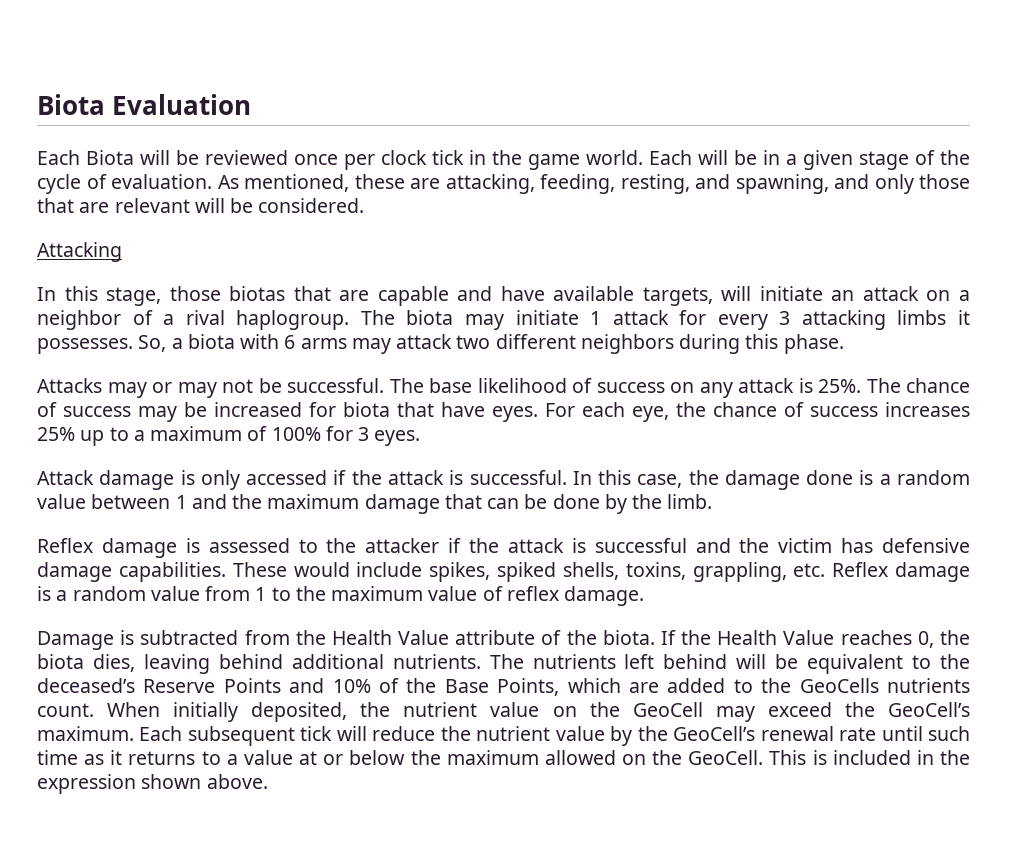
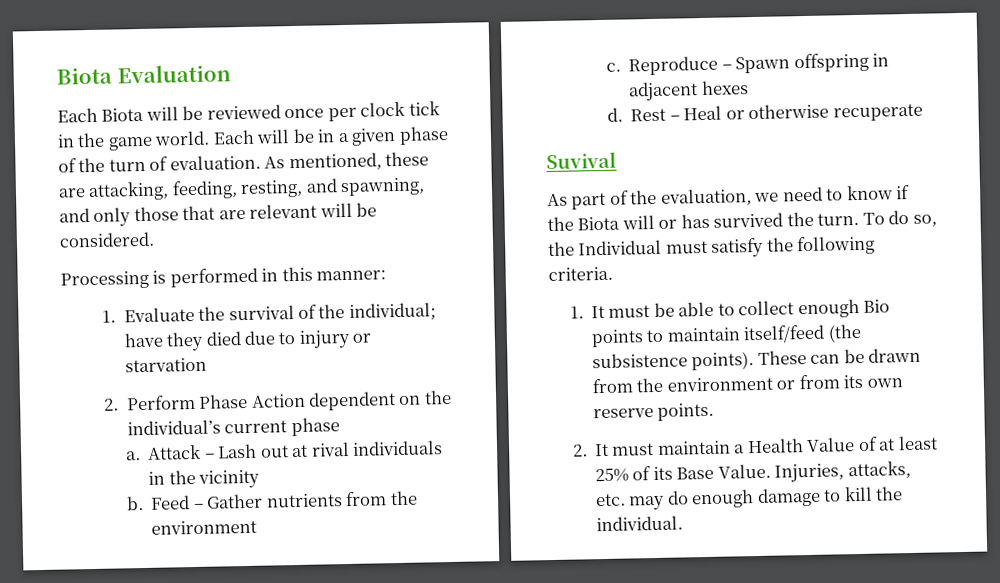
- Each will be in a given stage of the cycle of evaluation.
+ Each will be in a given phase of the turn of evaluation.
- Attacking
- In this stage, those biotas that are capable and have available targets, will initiate an attack on a neighbor of a rival haplogroup. The biota may initiate 1 attack for every 3 attacking limbs it possesses. So, a biota with 6 arms may attack two different neighbors during this phase.
- Attacks may or may not be successful. The base likelihood of success on any attack is 25%. The chance of success may be increased for biota that have eyes. For each eye, the chance of success increases 25% up to a maximum of 100% for 3 eyes.
- Attack damage is only accessed if the attack is successful. In this case, the damage done is a random value between 1 and the maximum damage that can be done by the limb.
- Reflex damage is assessed to the attacker if the attack is successful and the victim has defensive damage capabilities. These would include spikes, spiked shells, toxins, grappling, etc. Reflex damage is a random value from 1 to the maximum value of reflex damage.
- Damage is subtracted from the Health Value attribute of the biota. If the Health Value reaches 0, the biota dies, leaving behind additional nutrients. The nutrients left behind will be equivalent to the deceased’s Reserve Points and 10% of the Base Points, which are added to the GeoCells nutrients count. When initially deposited, the nutrient value on the GeoCell may exceed the GeoCell’s maximum. Each subsequent tick will reduce the nutrient value by the GeoCell’s renewal rate until such time as it returns to a value at or below the maximum allowed on the GeoCell. This is included in the expression shown above.
+ Processing is performed in this manner:
+ 1. Evaluate the survival of the individual; have they died due to injury or starvation
+ 2. Perform Phase Action dependent on the individual’s current phase
+ a. Attack – Lash out at rival individuals in the vicinity
+ b. Feed – Gather nutrients from the environment
+ c. Reproduce – Spawn offspring in adjacent hexes
+ d. Rest – Heal or otherwise recuperate
+ Suvival
+ As part of the evaluation, we need to know if the Biota will or has survived the turn. To do so, the Individual must satisfy the following criteria.
+ 1. It must be able to collect enough Bio points to maintain itself/feed (the subsistence points). These can be drawn from the environment or from its own reserve points.
+ 2. It must maintain a Health Value of at least 25% of its Base Value. Injuries, attacks, etc. may do enough damage to kill the individual.

